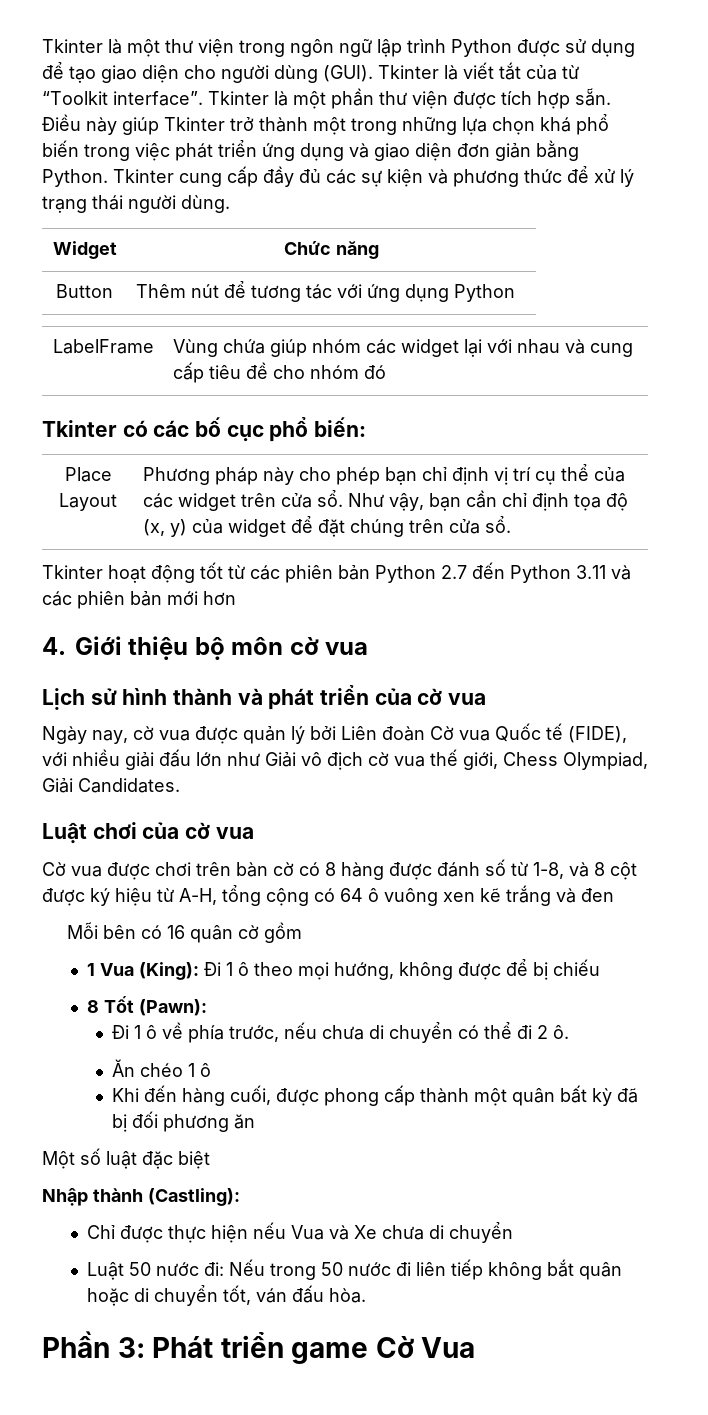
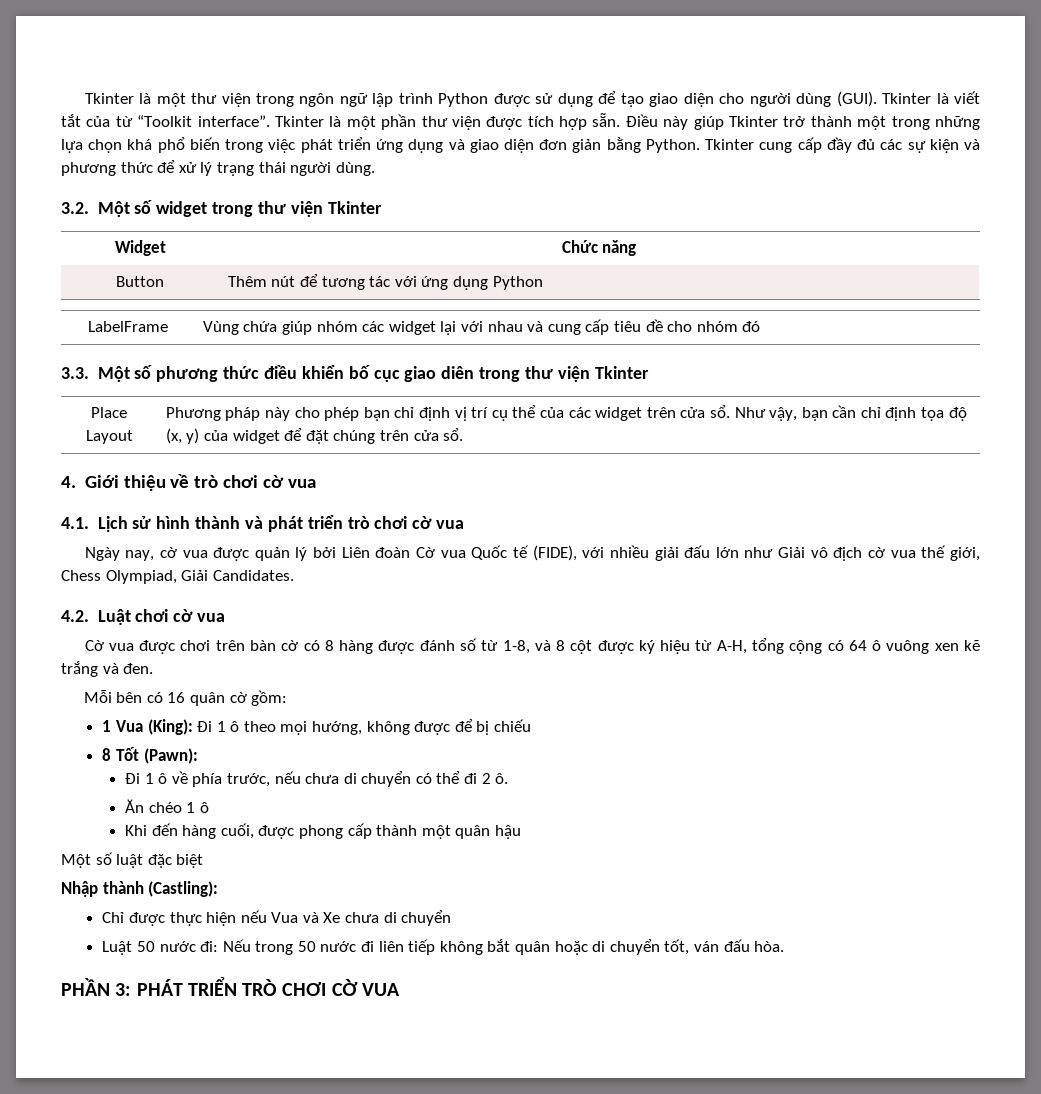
+ 3.2. Một số widget trong thư viện Tkinter
- Tkinter có các bố cục phổ biến:
+ 3.3. Một số phương thức điều khiển bố cục giao diên trong thư viện Tkinter
- Tkinter hoạt động tốt từ các phiên bản Python 2.7 đến Python 3.11 và các phiên bản mới hơn
- 4. Giới thiệu bộ môn cờ vua
- Lịch sử hình thành và phát triển của cờ vua
+ 4. Giới thiệu về trò chơi cờ vua
+ 4.1. Lịch sử hình thành và phát triển trò chơi cờ vua
- Luật chơi của cờ vua
+ 4.2. Luật chơi cờ vua
- Cờ vua được chơi trên bàn cờ có 8 hàng được đánh số từ 1-8, và 8 cột được ký hiệu từ A-H, tổng cộng có 64 ô vuông xen kẽ trắng và đen
+ Cờ vua được chơi trên bàn cờ có 8 hàng được đánh số từ 1-8, và 8 cột được ký hiệu từ A-H, tổng cộng có 64 ô vuông xen kẽ trắng và đen.
- Mỗi bên có 16 quân cờ gồm
+ Mỗi bên có 16 quân cờ gồm:
- Khi đến hàng cuối, được phong cấp thành một quân bất kỳ đã bị đối phương ăn
+ Khi đến hàng cuối, được phong cấp thành một quân hậu
- Phần 3: Phát triển game Cờ Vua
+ PHẦN 3: PHÁT TRIỂN TRÒ CHƠI CỜ VUA

